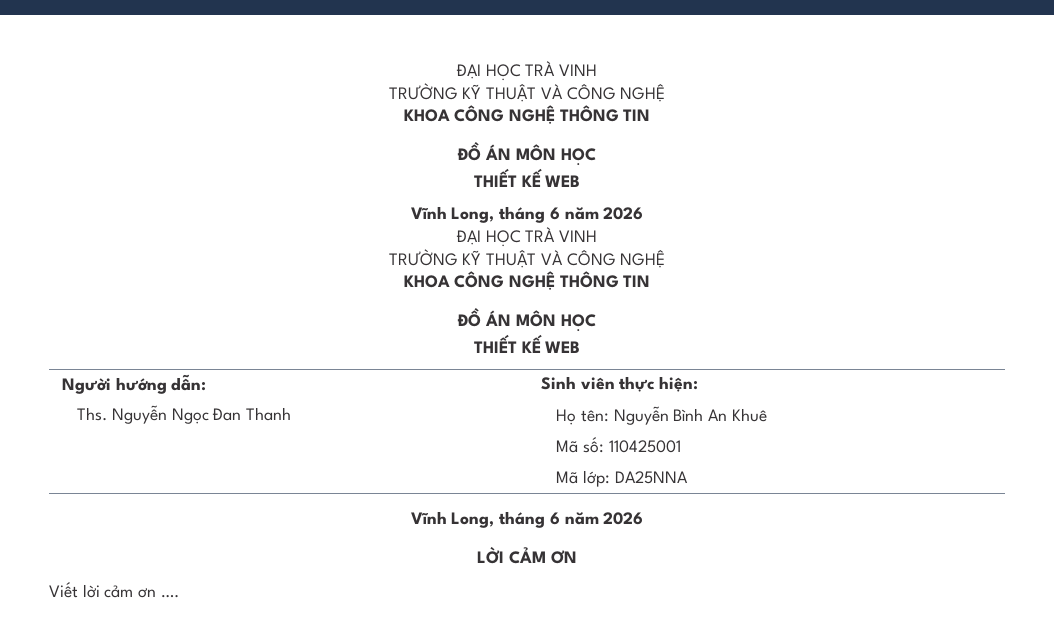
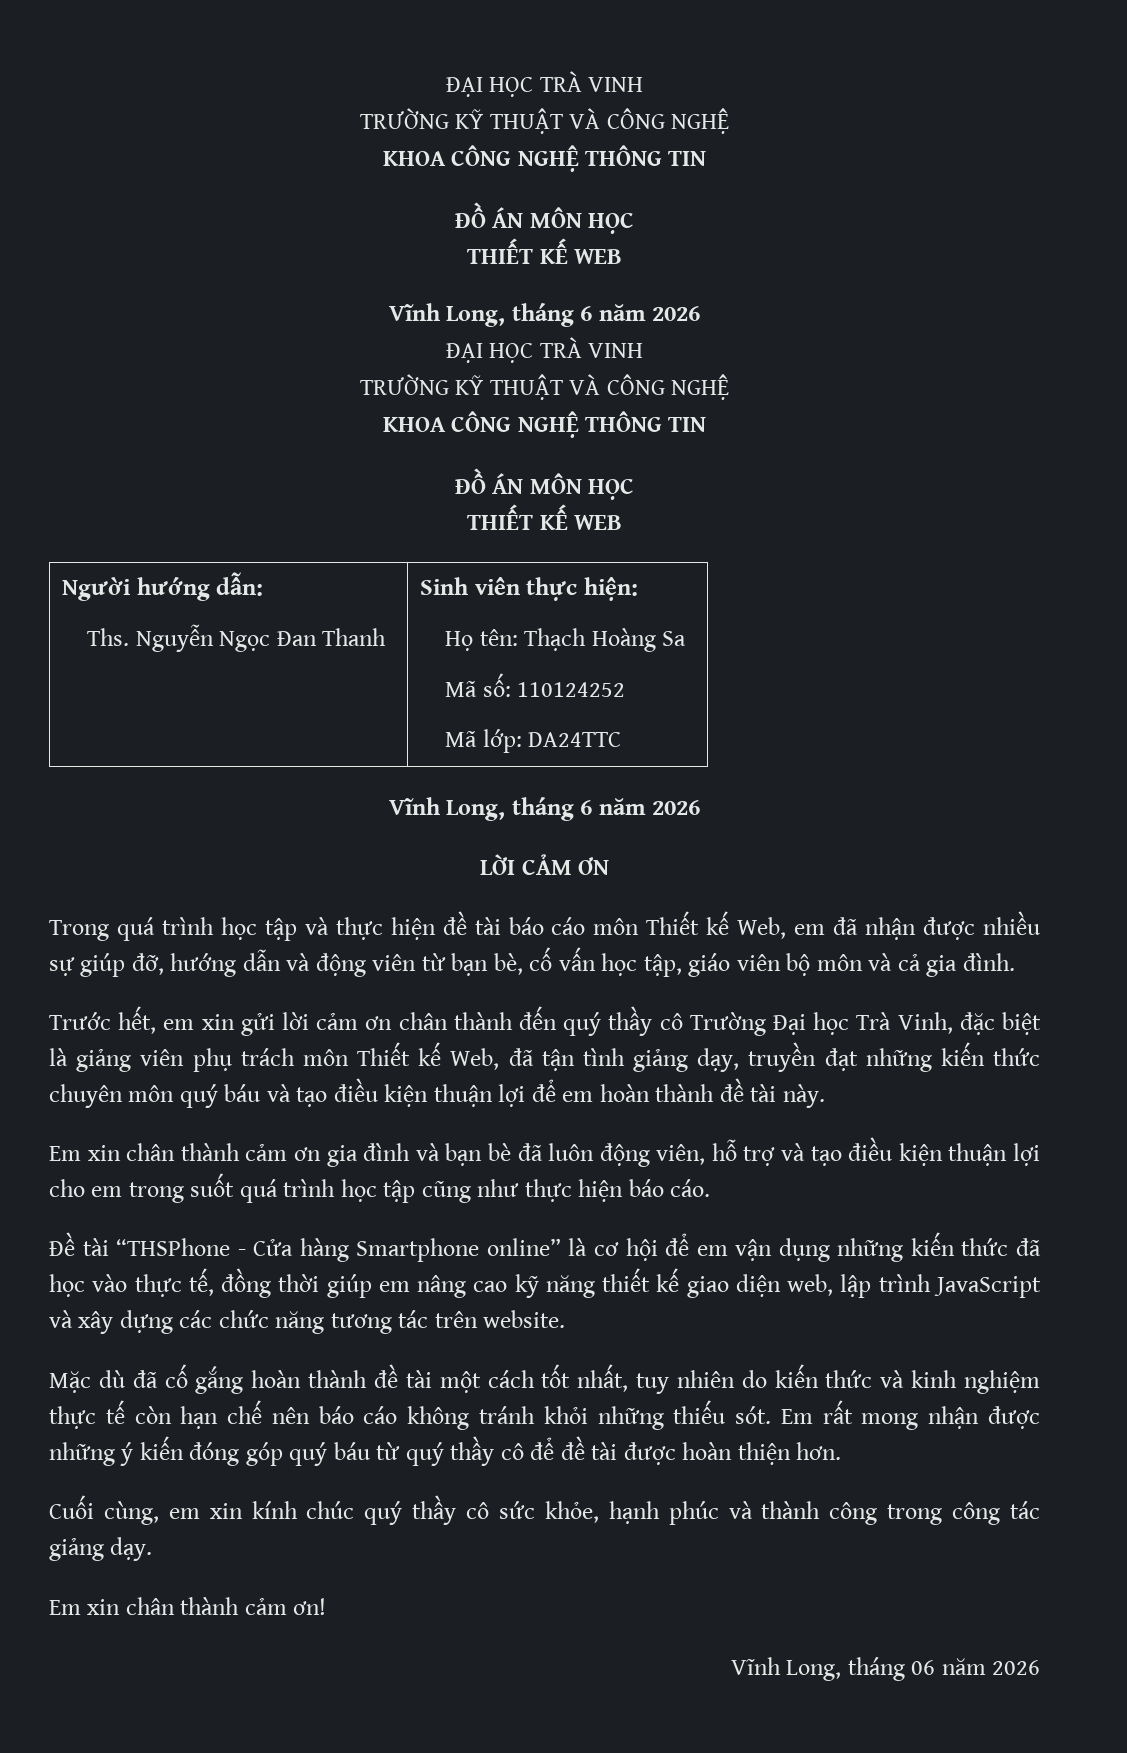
  Người hướng dẫn:
  Ths. Nguyễn Ngọc Đan Thanh | Sinh viên thực hiện:
- Họ tên: Nguyễn Bình An Khuê
- Mã số: 110425001
- Mã lớp: DA25NNA
+ Họ tên: Thạch Hoàng Sa
+ Mã số: 110124252
+ Mã lớp: DA24TTC
- Viết lời cảm ơn ….
+ Trong quá trình học tập và thực hiện đề tài báo cáo môn Thiết kế Web, em đã nhận được nhiều sự giúp đỡ, hướng dẫn và động viên từ bạn bè, cố vấn học tập, giáo viên bộ môn và cả gia đình.
+ Trước hết, em xin gửi lời cảm ơn chân thành đến quý thầy cô Trường Đại học Trà Vinh, đặc biệt là giảng viên phụ trách môn Thiết kế Web, đã tận tình giảng dạy, truyền đạt những kiến thức chuyên môn quý báu và tạo điều kiện thuận lợi để em hoàn thành đề tài này.
+ Em xin chân thành cảm ơn gia đình và bạn bè đã luôn động viên, hỗ trợ và tạo điều kiện thuận lợi cho em trong suốt quá trình học tập cũng như thực hiện báo cáo.
+ Đề tài “THSPhone - Cửa hàng Smartphone online” là cơ hội để em vận dụng những kiến thức đã học vào thực tế, đồng thời giúp em nâng cao kỹ năng thiết kế giao diện web, lập trình JavaScript và xây dựng các chức năng tương tác trên website.
+ Mặc dù đã cố gắng hoàn thành đề tài một cách tốt nhất, tuy nhiên do kiến thức và kinh nghiệm thực tế còn hạn chế nên báo cáo không tránh khỏi những thiếu sót. Em rất mong nhận được những ý kiến đóng góp quý báu từ quý thầy cô để đề tài được hoàn thiện hơn.
+ Cuối cùng, em xin kính chúc quý thầy cô sức khỏe, hạnh phúc và thành công trong công tác giảng dạy.
+ Em xin chân thành cảm ơn!
+ Vĩnh Long, tháng 06 năm 2026

